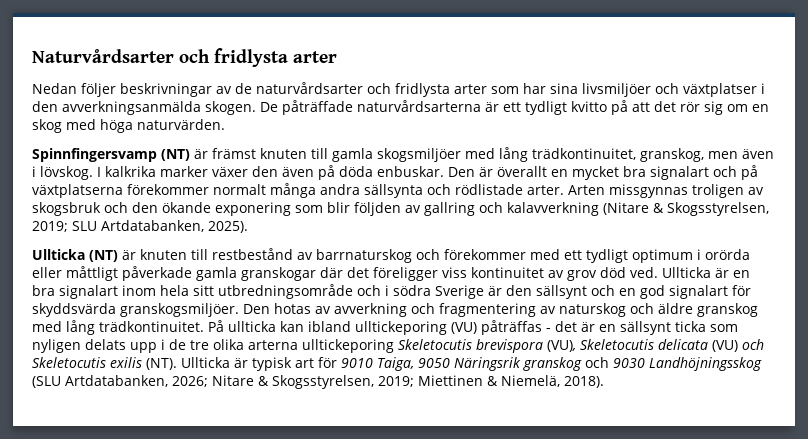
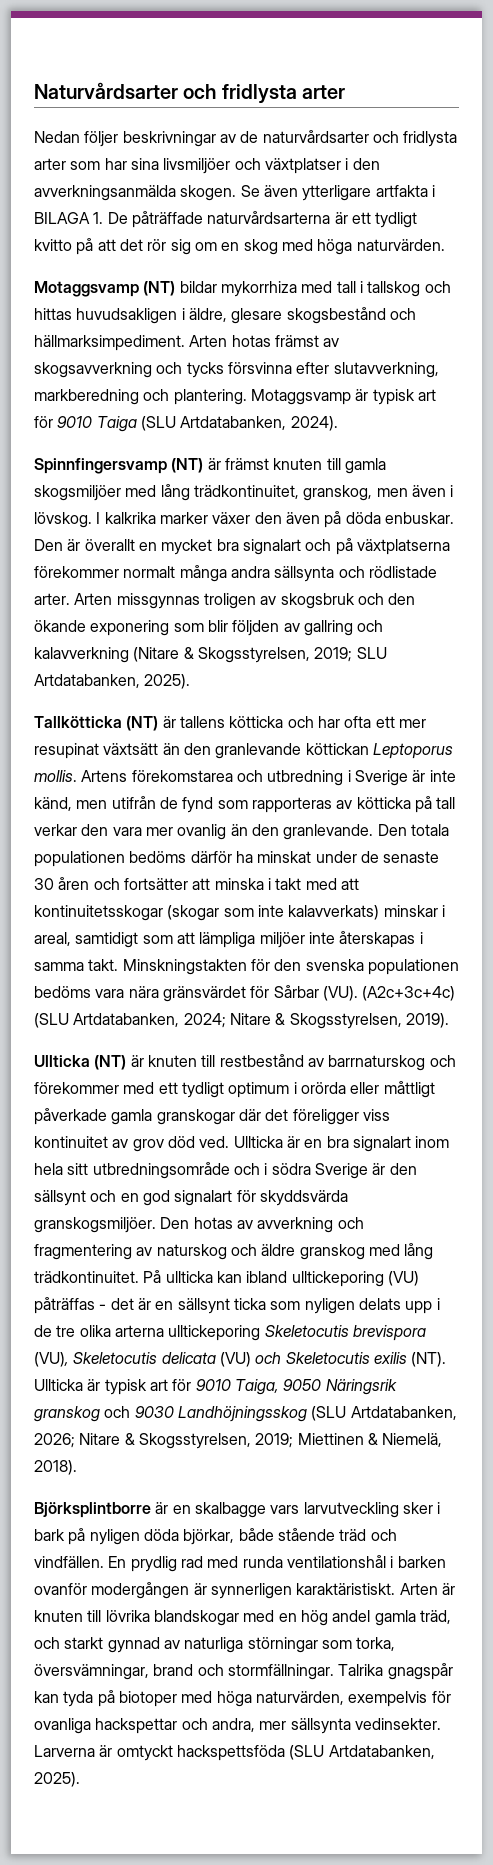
- De påträffade naturvårdsarterna är ett tydligt kvitto på att det rör sig om en skog med höga naturvärden.
+ Se även ytterligare artfakta i BILAGA 1. De påträffade naturvårdsarterna är ett tydligt kvitto på att det rör sig om en skog med höga naturvärden.
+ Motaggsvamp (NT) bildar mykorrhiza med tall i tallskog och hittas huvudsakligen i äldre, glesare skogsbestånd och hällmarksimpediment. Arten hotas främst av skogsavverkning och tycks försvinna efter slutavverkning, markberedning och plantering. Motaggsvamp är typisk art för 9010 Taiga (SLU Artdatabanken, 2024).
+ Tallkötticka (NT) är tallens kötticka och har ofta ett mer resupinat växtsätt än den granlevande köttickan Leptoporus mollis. Artens förekomstarea och utbredning i Sverige är inte känd, men utifrån de fynd som rapporteras av kötticka på tall verkar den vara mer ovanlig än den granlevande. Den totala populationen bedöms därför ha minskat under de senaste 30 åren och fortsätter att minska i takt med att kontinuitetsskogar (skogar som inte kalavverkats) minskar i areal, samtidigt som att lämpliga miljöer inte återskapas i samma takt. Minskningstakten för den svenska populationen bedöms vara nära gränsvärdet för Sårbar (VU). (A2c+3c+4c) (SLU Artdatabanken, 2024; Nitare & Skogsstyrelsen, 2019).
+ Björksplintborre är en skalbagge vars larvutveckling sker i bark på nyligen döda björkar, både stående träd och vindfällen. En prydlig rad med runda ventilationshål i barken ovanför modergången är synnerligen karaktäristiskt. Arten är knuten till lövrika blandskogar med en hög andel gamla träd, och starkt gynnad av naturliga störningar som torka, översvämningar, brand och stormfällningar. Talrika gnagspår kan tyda på biotoper med höga naturvärden, exempelvis för ovanliga hackspettar och andra, mer sällsynta vedinsekter. Larverna är omtyckt hackspettsföda (SLU Artdatabanken, 2025).

